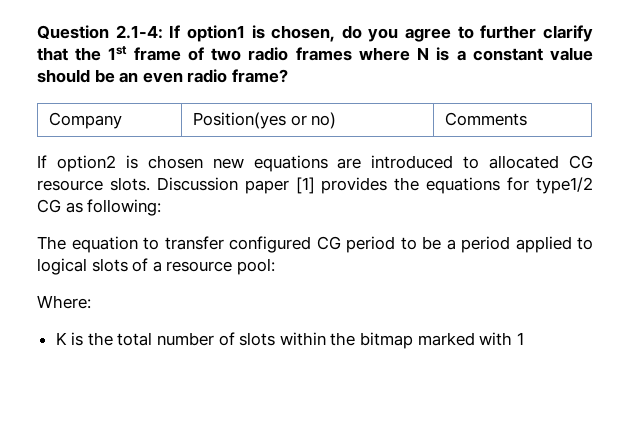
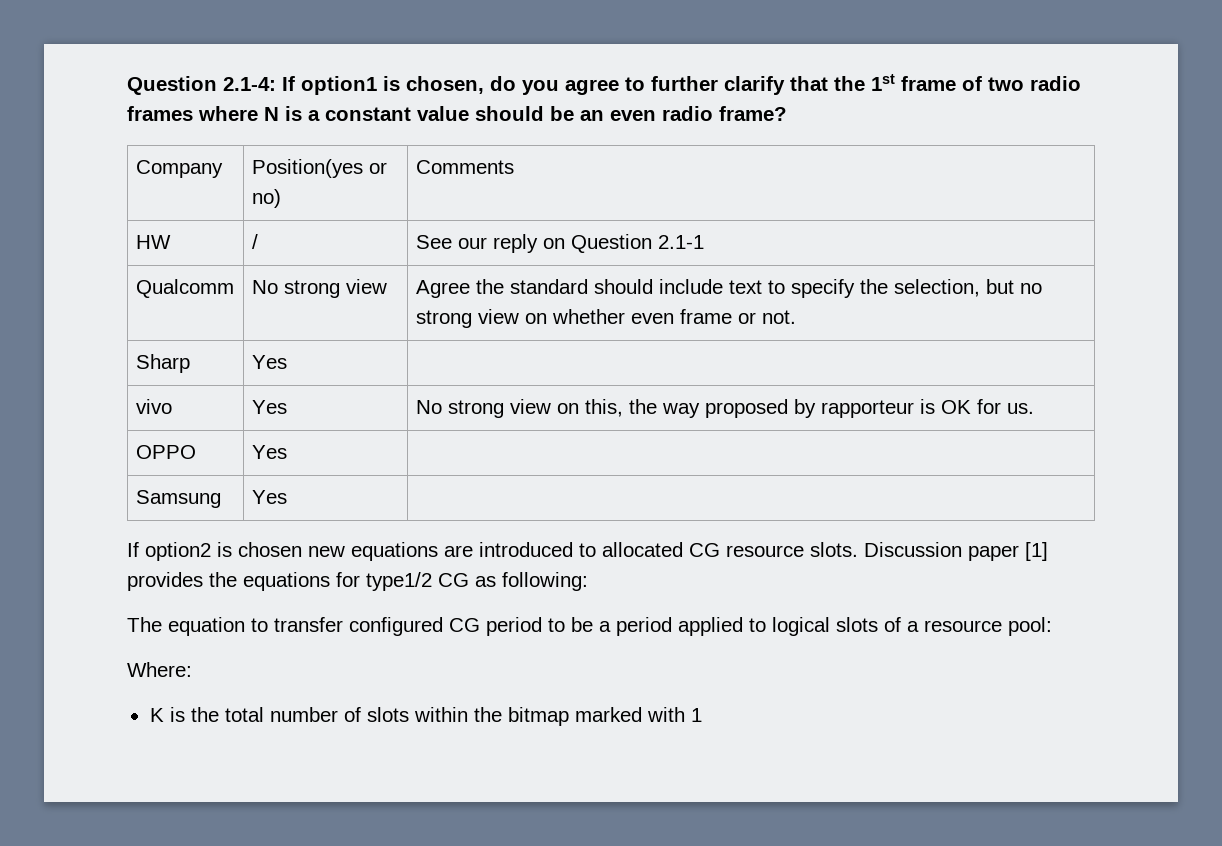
+ HW | / | See our reply on Question 2.1-1
+ Qualcomm | No strong view | Agree the standard should include text to specify the selection, but no strong view on whether even frame or not.
+ Sharp | Yes |
+ vivo | Yes | No strong view on this, the way proposed by rapporteur is OK for us.
+ OPPO | Yes |
+ Samsung | Yes |

